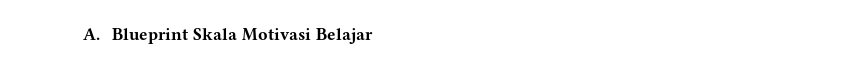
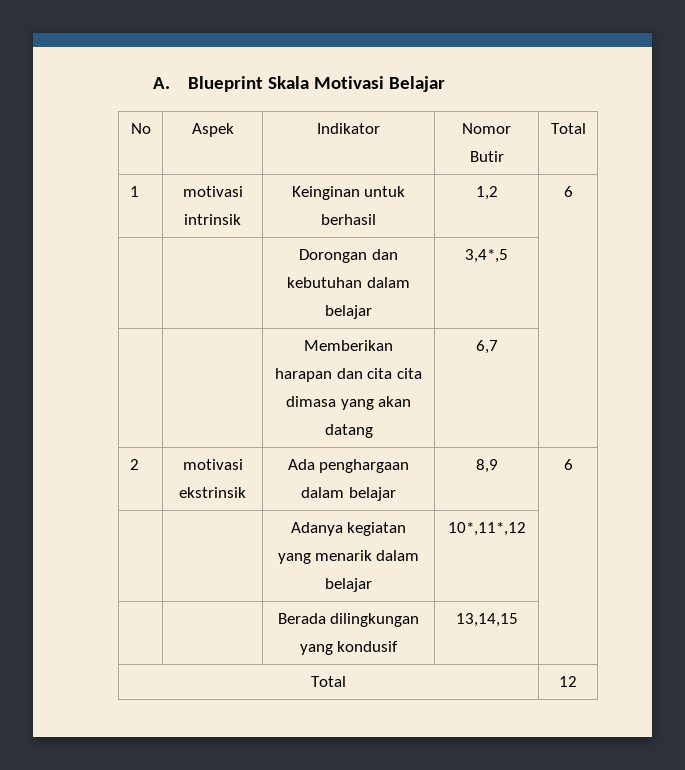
+ No | Aspek | Indikator | Nomor Butir | Total
+ 1 | motivasi intrinsik | Keinginan untuk berhasil | 1,2 | 6
+ | | Dorongan dan kebutuhan dalam belajar | 3,4*,5 |
+ | | Memberikan harapan dan cita cita dimasa yang akan datang | 6,7 |
+ 2 | motivasi ekstrinsik | Ada penghargaan dalam belajar | 8,9 | 6
+ | | Adanya kegiatan yang menarik dalam belajar | 10*,11*,12 |
+ | | Berada dilingkungan yang kondusif | 13,14,15 |
+ Total | 12

